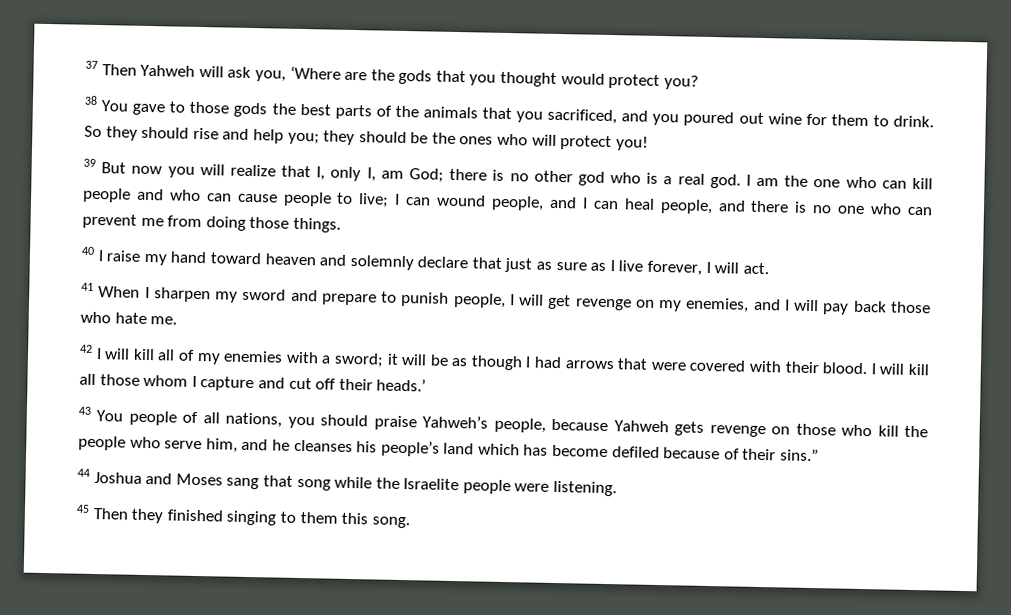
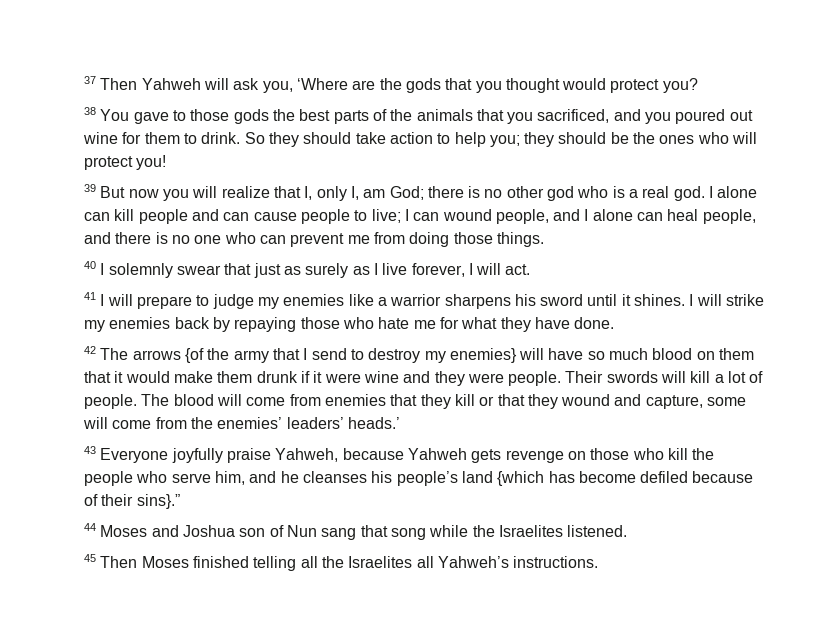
- So they should rise and help you; they should be the ones who will protect you!
+ So they should take action to help you; they should be the ones who will protect you!
- I am the one who can kill people and who can cause people to live; I can wound people, and I can heal people, and there is no one who can prevent me from doing those things.
+ I alone can kill people and can cause people to live; I can wound people, and I alone can heal people, and there is no one who can prevent me from doing those things.
- 40 I raise my hand toward heaven and solemnly declare that just as sure as I live forever, I will act.
+ 40 I solemnly swear that just as surely as I live forever, I will act.
- 41 When I sharpen my sword and prepare to punish people, I will get revenge on my enemies, and I will pay back those who hate me.
- 42 I will kill all of my enemies with a sword; it will be as though I had arrows that were covered with their blood. I will kill all those whom I capture and cut off their heads.’
- 43 You people of all nations, you should praise Yahweh’s people, because Yahweh gets revenge on those who kill the people who serve him, and he cleanses his people’s land which has become defiled because of their sins.”
+ 41 I will prepare to judge my enemies like a warrior sharpens his sword until it shines. I will strike my enemies back by repaying those who hate me for what they have done.
+ 42 The arrows {of the army that I send to destroy my enemies} will have so much blood on them that it would make them drunk if it were wine and they were people. Their swords will kill a lot of people. The blood will come from enemies that they kill or that they wound and capture, some will come from the enemies’ leaders’ heads.’
+ 43 Everyone joyfully praise Yahweh, because Yahweh gets revenge on those who kill the people who serve him, and he cleanses his people’s land {which has become defiled because of their sins}.”
- 44 Joshua and Moses sang that song while the Israelite people were listening.
- 45 Then they finished singing to them this song.
+ 44 Moses and Joshua son of Nun sang that song while the Israelites listened.
+ 45 Then Moses finished telling all the Israelites all Yahweh’s instructions.

